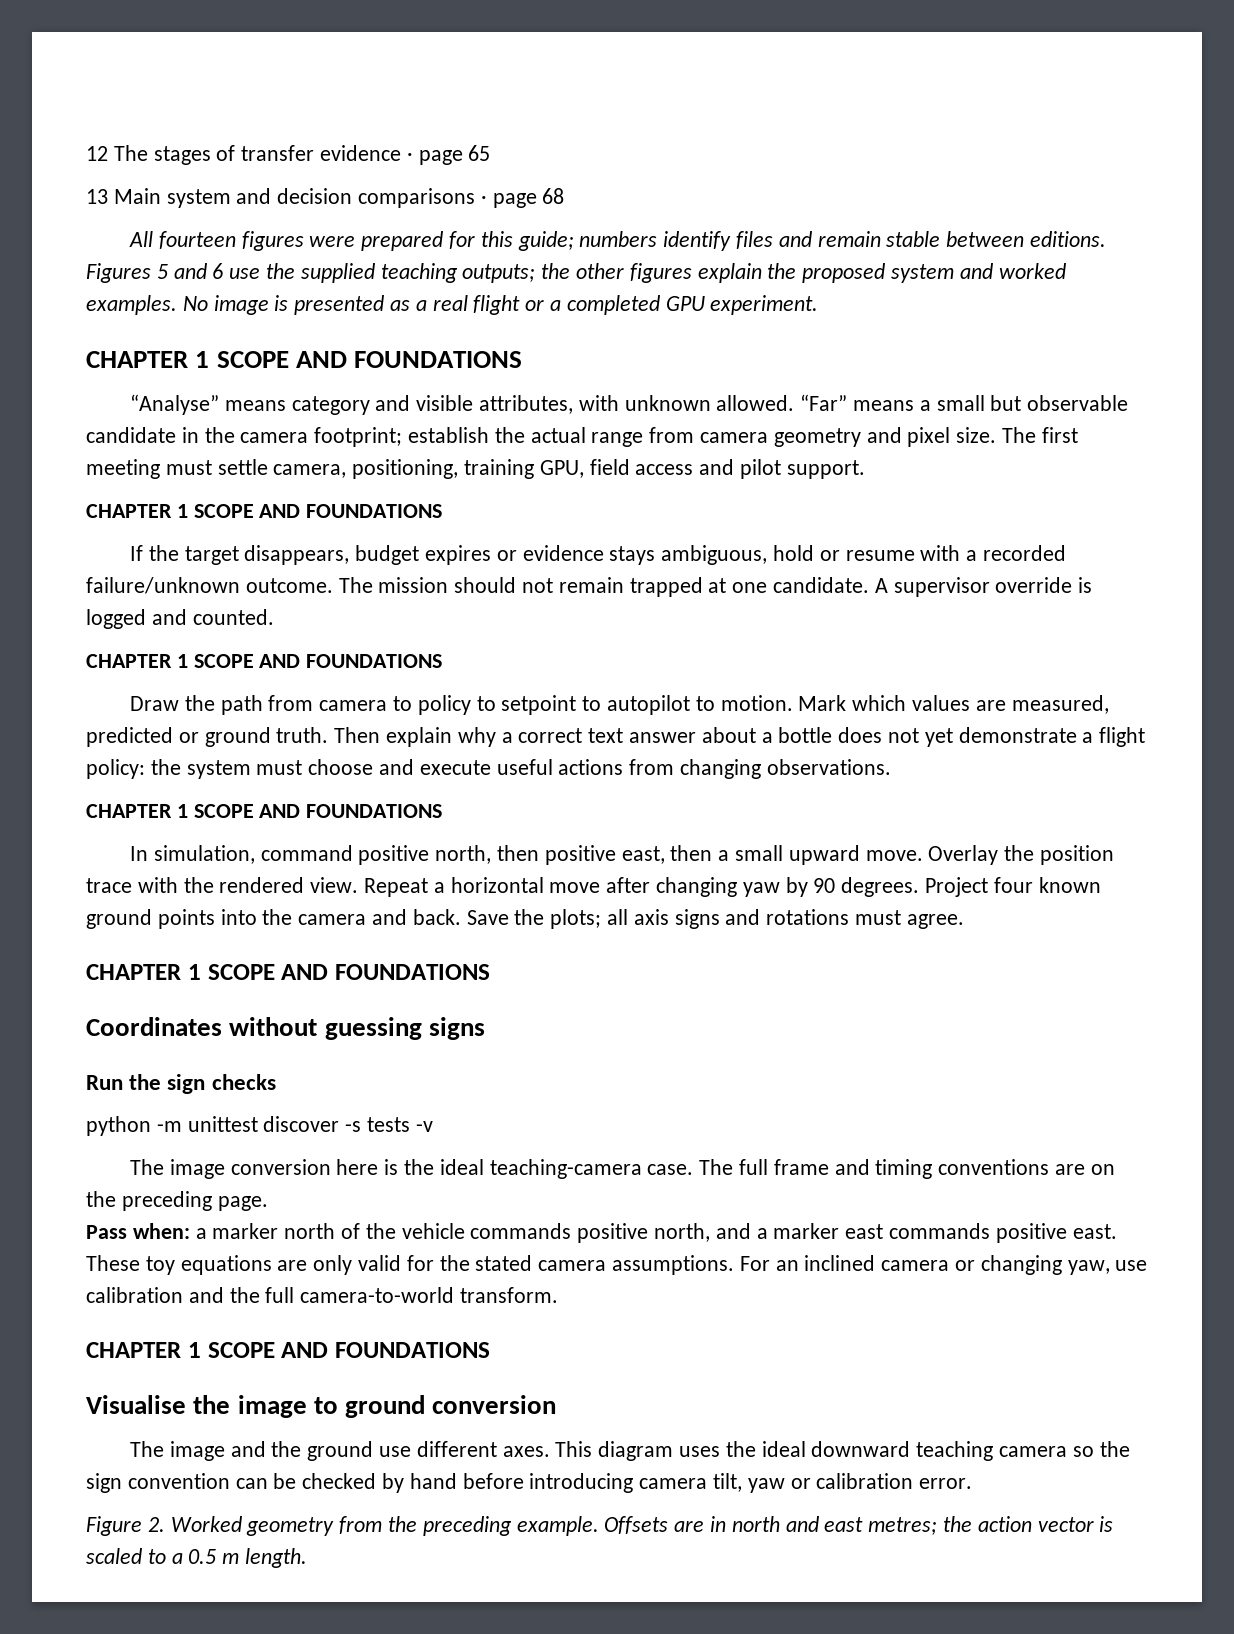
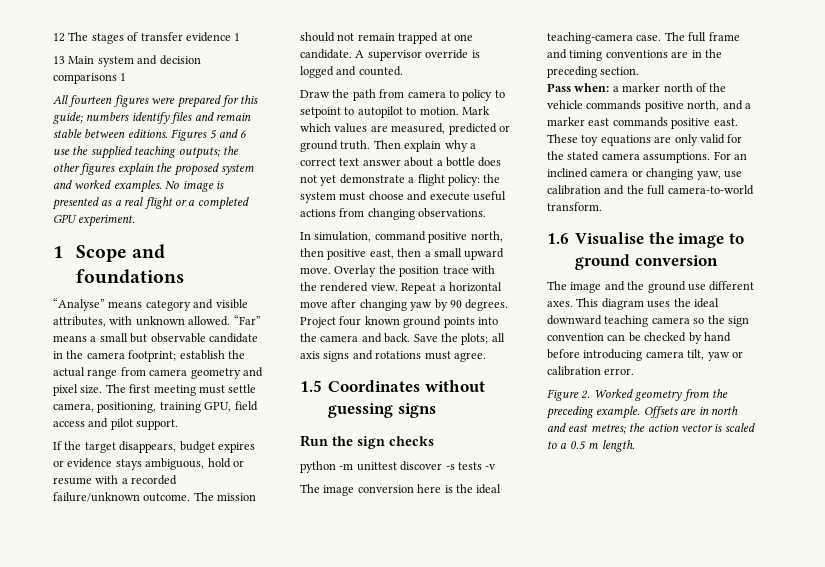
- 12 The stages of transfer evidence · page 65
+ 12 The stages of transfer evidence 1
- 13 Main system and decision comparisons · page 68
+ 13 Main system and decision comparisons 1
  No image is presented as a real flight or a completed GPU experiment.
- CHAPTER 1 SCOPE AND FOUNDATIONS
+ 1 Scope and foundations
  The first meeting must settle camera, positioning, training GPU, field access and pilot support.
- CHAPTER 1 SCOPE AND FOUNDATIONS
  A supervisor override is logged and counted.
- CHAPTER 1 SCOPE AND FOUNDATIONS
  Then explain why a correct text answer about a bottle does not yet demonstrate a flight policy: the system must choose and execute useful actions from changing observations.
- CHAPTER 1 SCOPE AND FOUNDATIONS
  Save the plots; all axis signs and rotations must agree.
- CHAPTER 1 SCOPE AND FOUNDATIONS
- Coordinates without guessing signs
+ 1.5 Coordinates without guessing signs
- The full frame and timing conventions are on the preceding page.
+ The full frame and timing conventions are in the preceding section.
  For an inclined camera or changing yaw, use calibration and the full camera-to-world transform.
- CHAPTER 1 SCOPE AND FOUNDATIONS
- Visualise the image to ground conversion
+ 1.6 Visualise the image to ground conversion

